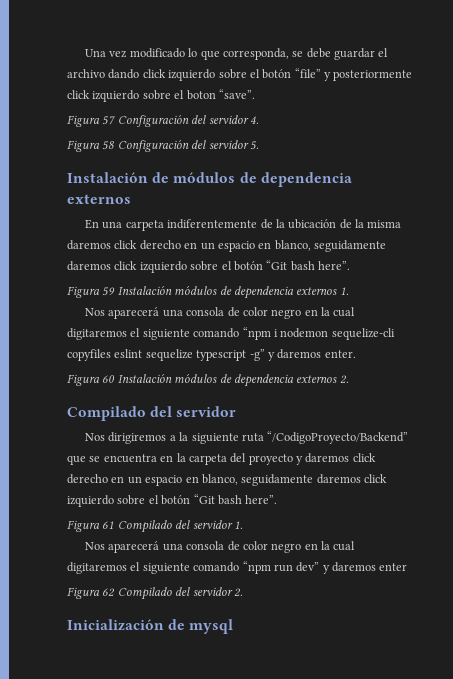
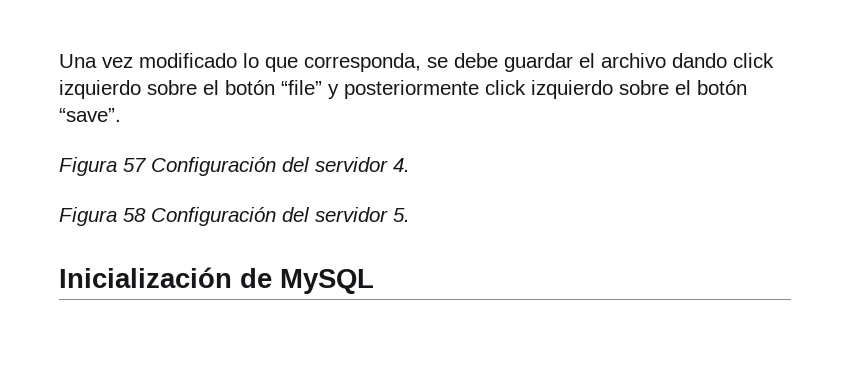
- Una vez modificado lo que corresponda, se debe guardar el archivo dando click izquierdo sobre el botón “file” y posteriormente click izquierdo sobre el boton “save”.
+ Una vez modificado lo que corresponda, se debe guardar el archivo dando click izquierdo sobre el botón “file” y posteriormente click izquierdo sobre el botón “save”.
- Instalación de módulos de dependencia externos
- En una carpeta indiferentemente de la ubicación de la misma daremos click derecho en un espacio en blanco, seguidamente daremos click izquierdo sobre el botón “Git bash here”.
- Figura 59 Instalación módulos de dependencia externos 1.
- Nos aparecerá una consola de color negro en la cual digitaremos el siguiente comando “npm i nodemon sequelize-cli copyfiles eslint sequelize typescript -g” y daremos enter.
- Figura 60 Instalación módulos de dependencia externos 2.
- Compilado del servidor
- Nos dirigiremos a la siguiente ruta “/CodigoProyecto/Backend” que se encuentra en la carpeta del proyecto y daremos click derecho en un espacio en blanco, seguidamente daremos click izquierdo sobre el botón “Git bash here”.
- Figura 61 Compilado del servidor 1.
- Nos aparecerá una consola de color negro en la cual digitaremos el siguiente comando “npm run dev” y daremos enter
- Figura 62 Compilado del servidor 2.
- Inicialización de mysql
+ Inicialización de MySQL

